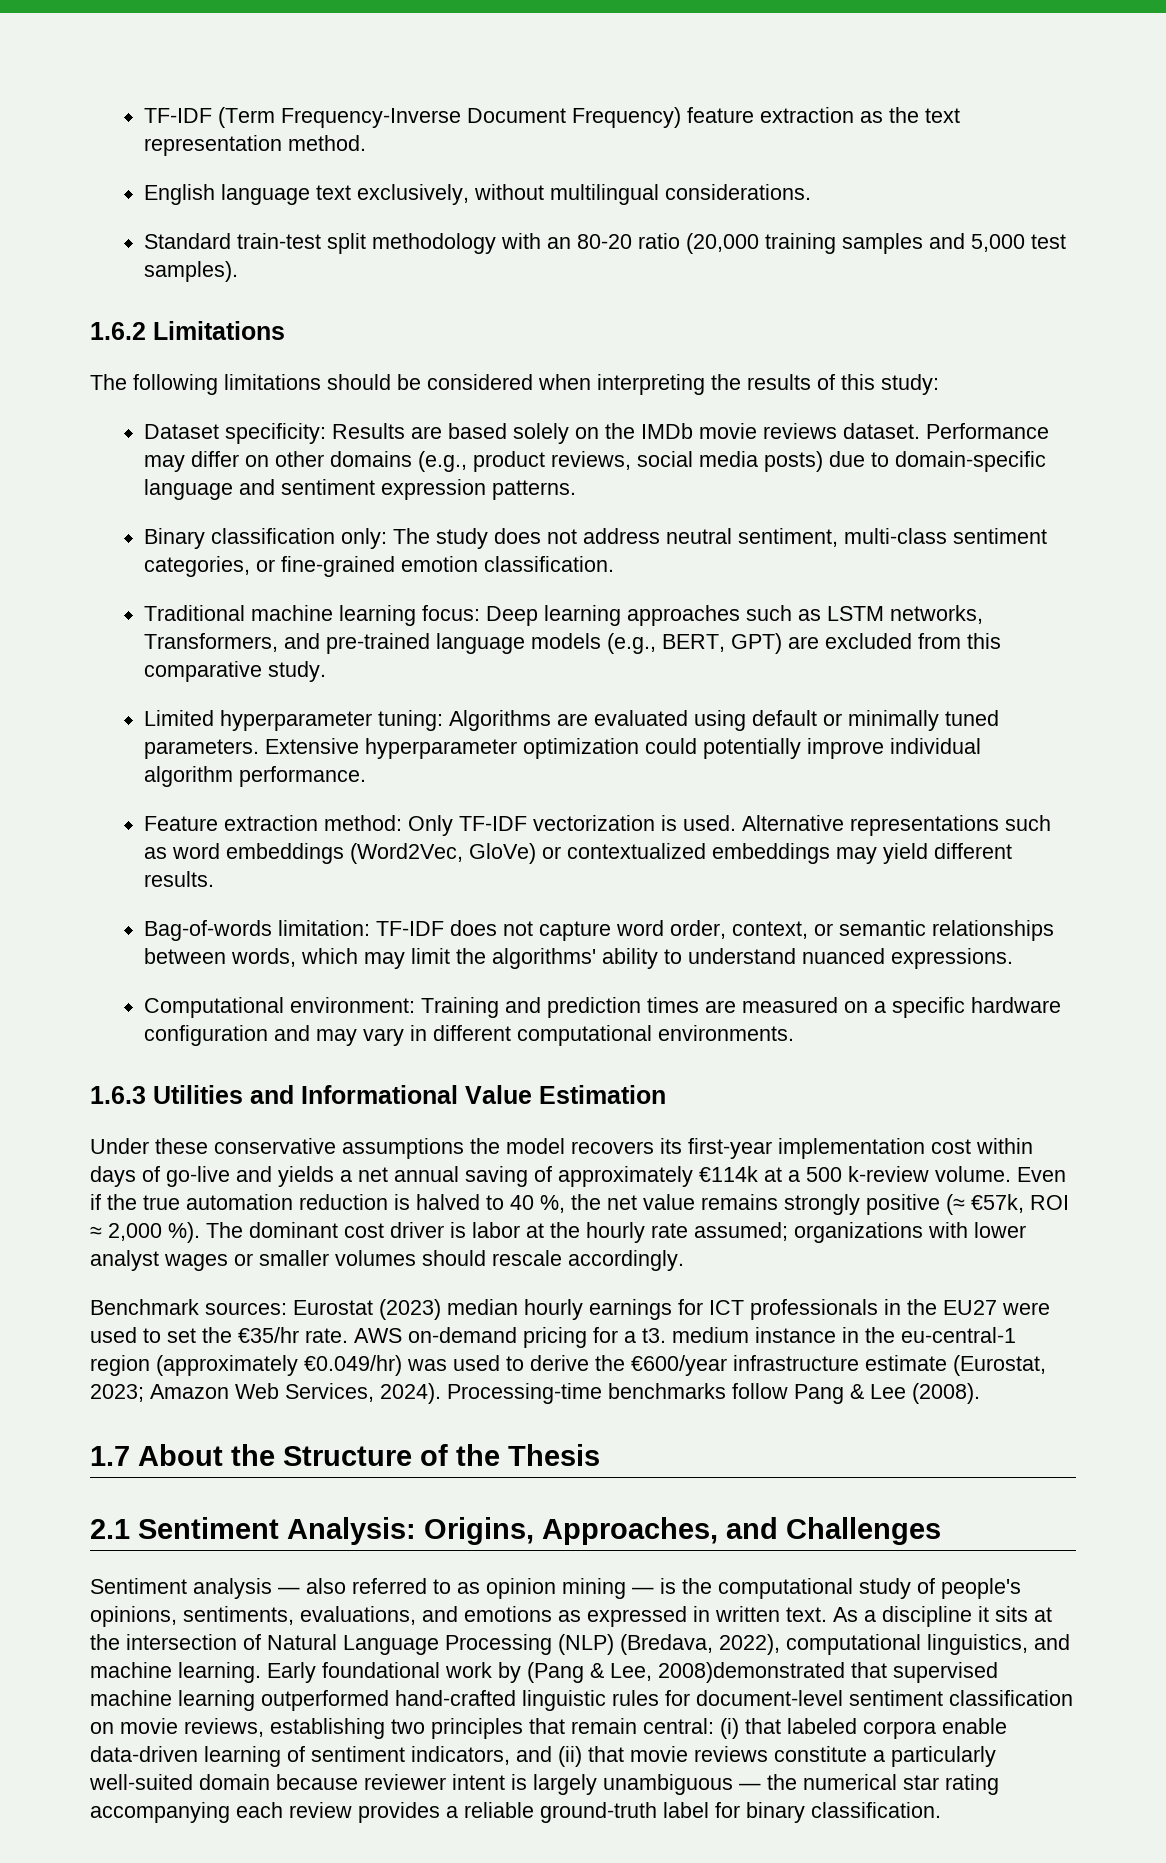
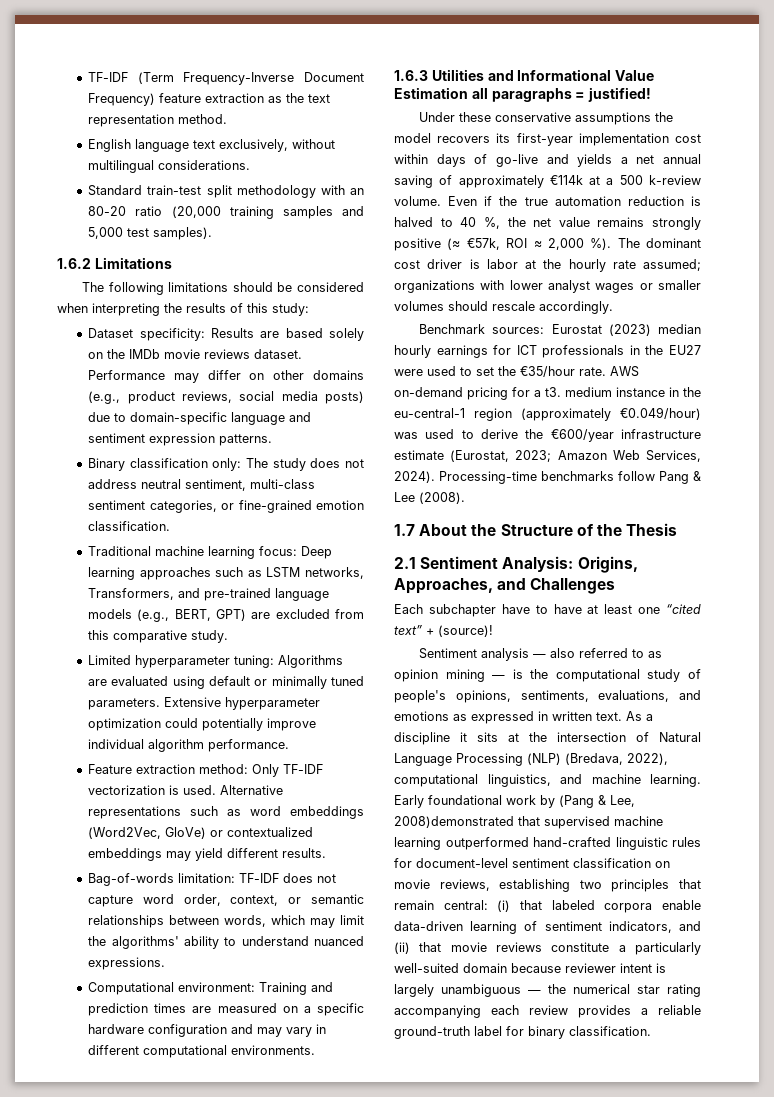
- 1.6.3 Utilities and Informational Value Estimation
+ 1.6.3 Utilities and Informational Value Estimation all paragraphs = justified!
- Benchmark sources: Eurostat (2023) median hourly earnings for ICT professionals in the EU27 were used to set the €35/hr rate.
+ Benchmark sources: Eurostat (2023) median hourly earnings for ICT professionals in the EU27 were used to set the €35/hour rate.
- AWS on-demand pricing for a t3. medium instance in the eu-central-1 region (approximately €0.049/hr) was used to derive the €600/year infrastructure estimate (Eurostat, 2023; Amazon Web Services, 2024).
+ AWS on-demand pricing for a t3. medium instance in the eu-central-1 region (approximately €0.049/hour) was used to derive the €600/year infrastructure estimate (Eurostat, 2023; Amazon Web Services, 2024).
+ Each subchapter have to have at least one “cited text” + (source)!

